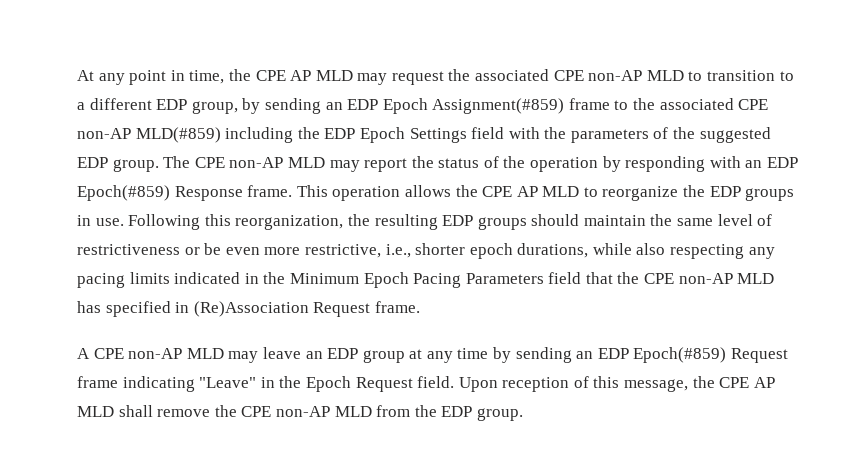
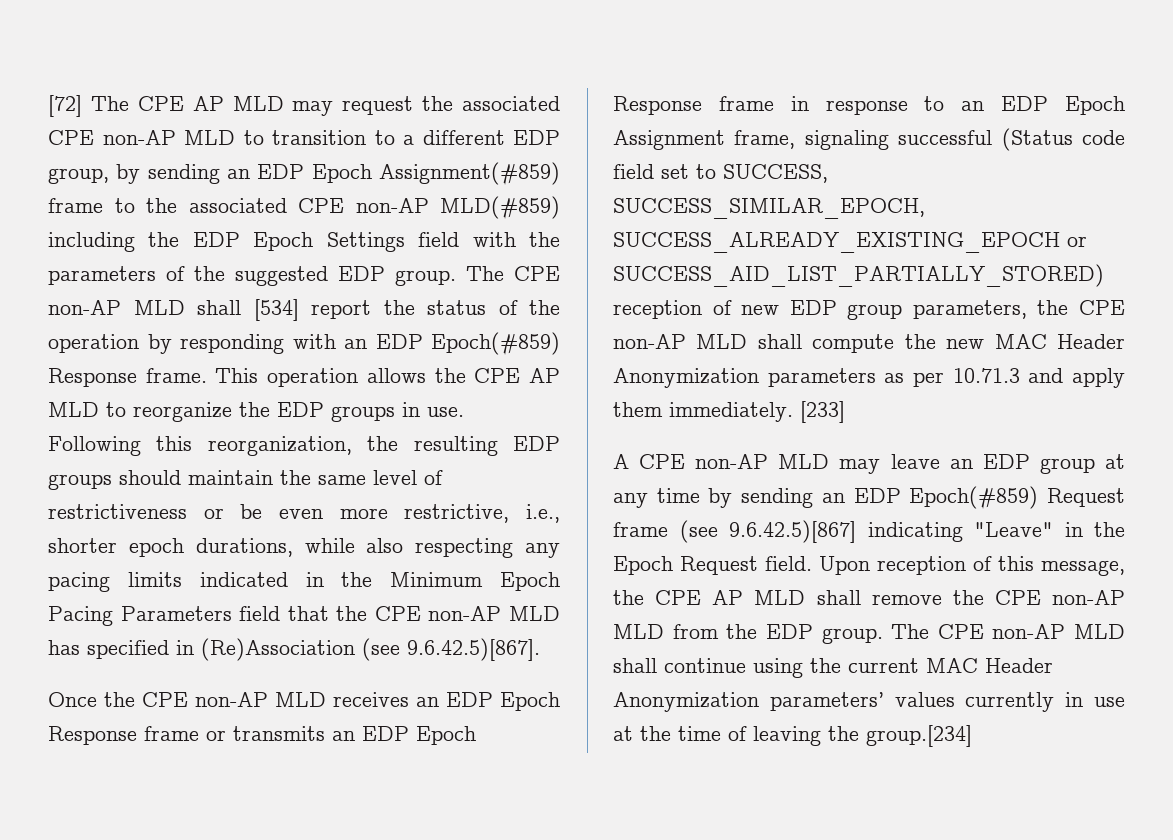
- At any point in time, the CPE AP MLD may request the associated CPE non-AP MLD to transition to a different EDP group, by sending an EDP Epoch Assignment(#859) frame to the associated CPE non-AP MLD(#859) including the EDP Epoch Settings field with the parameters of the suggested EDP group.
+ [72] The CPE AP MLD may request the associated CPE non-AP MLD to transition to a different EDP group, by sending an EDP Epoch Assignment(#859) frame to the associated CPE non-AP MLD(#859) including the EDP Epoch Settings field with the parameters of the suggested EDP group.
- The CPE non-AP MLD may report the status of the operation by responding with an EDP Epoch(#859) Response frame.
+ The CPE non-AP MLD shall [534] report the status of the operation by responding with an EDP Epoch(#859) Response frame.
- Following this reorganization, the resulting EDP groups should maintain the same level of restrictiveness or be even more restrictive, i.e., shorter epoch durations, while also respecting any pacing limits indicated in the Minimum Epoch Pacing Parameters field that the CPE non-AP MLD has specified in (Re)Association Request frame.
+ Following this reorganization, the resulting EDP groups should maintain the same level of restrictiveness or be even more restrictive, i.e., shorter epoch durations, while also respecting any pacing limits indicated in the Minimum Epoch Pacing Parameters field that the CPE non-AP MLD has specified in (Re)Association (see 9.6.42.5)[867].
+ Once the CPE non-AP MLD receives an EDP Epoch Response frame or transmits an EDP Epoch Response frame in response to an EDP Epoch Assignment frame, signaling successful (Status code field set to SUCCESS, SUCCESS_SIMILAR_EPOCH, SUCCESS_ALREADY_EXISTING_EPOCH or SUCCESS_AID_LIST_PARTIALLY_STORED) reception of new EDP group parameters, the CPE non-AP MLD shall compute the new MAC Header Anonymization parameters as per 10.71.3 and apply them immediately. [233]
- A CPE non-AP MLD may leave an EDP group at any time by sending an EDP Epoch(#859) Request frame indicating "Leave" in the Epoch Request field.
+ A CPE non-AP MLD may leave an EDP group at any time by sending an EDP Epoch(#859) Request frame (see 9.6.42.5)[867] indicating "Leave" in the Epoch Request field.
+ The CPE non-AP MLD shall continue using the current MAC Header Anonymization parameters’ values currently in use at the time of leaving the group.[234]

